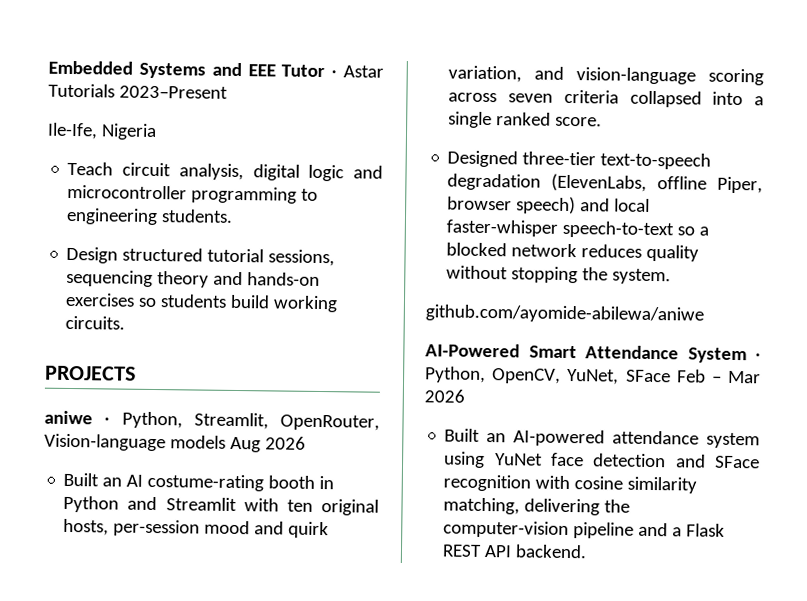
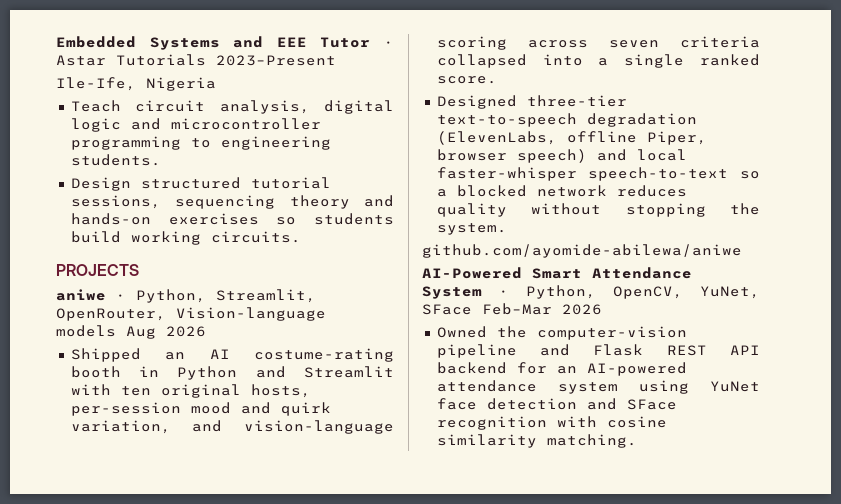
- Built an AI costume-rating booth in Python and Streamlit with ten original hosts, per-session mood and quirk variation, and vision-language scoring across seven criteria collapsed into a single ranked score.
+ Shipped an AI costume-rating booth in Python and Streamlit with ten original hosts, per-session mood and quirk variation, and vision-language scoring across seven criteria collapsed into a single ranked score.
- AI-Powered Smart Attendance System · Python, OpenCV, YuNet, SFace Feb – Mar 2026
- Built an AI-powered attendance system using YuNet face detection and SFace recognition with cosine similarity matching, delivering the computer-vision pipeline and a Flask REST API backend.
+ AI-Powered Smart Attendance System · Python, OpenCV, YuNet, SFace Feb–Mar 2026
+ Owned the computer-vision pipeline and Flask REST API backend for an AI-powered attendance system using YuNet face detection and SFace recognition with cosine similarity matching.

